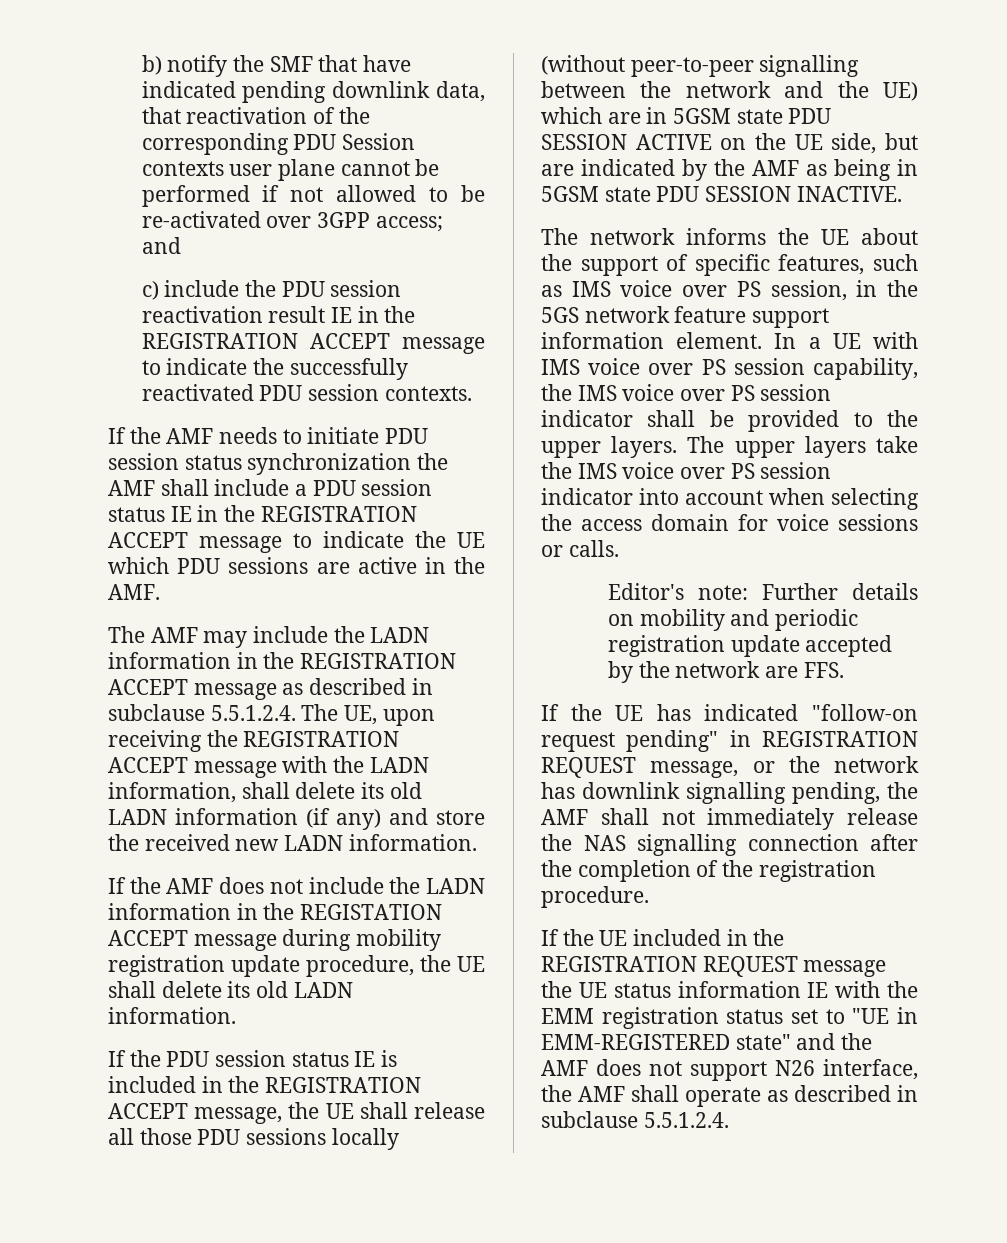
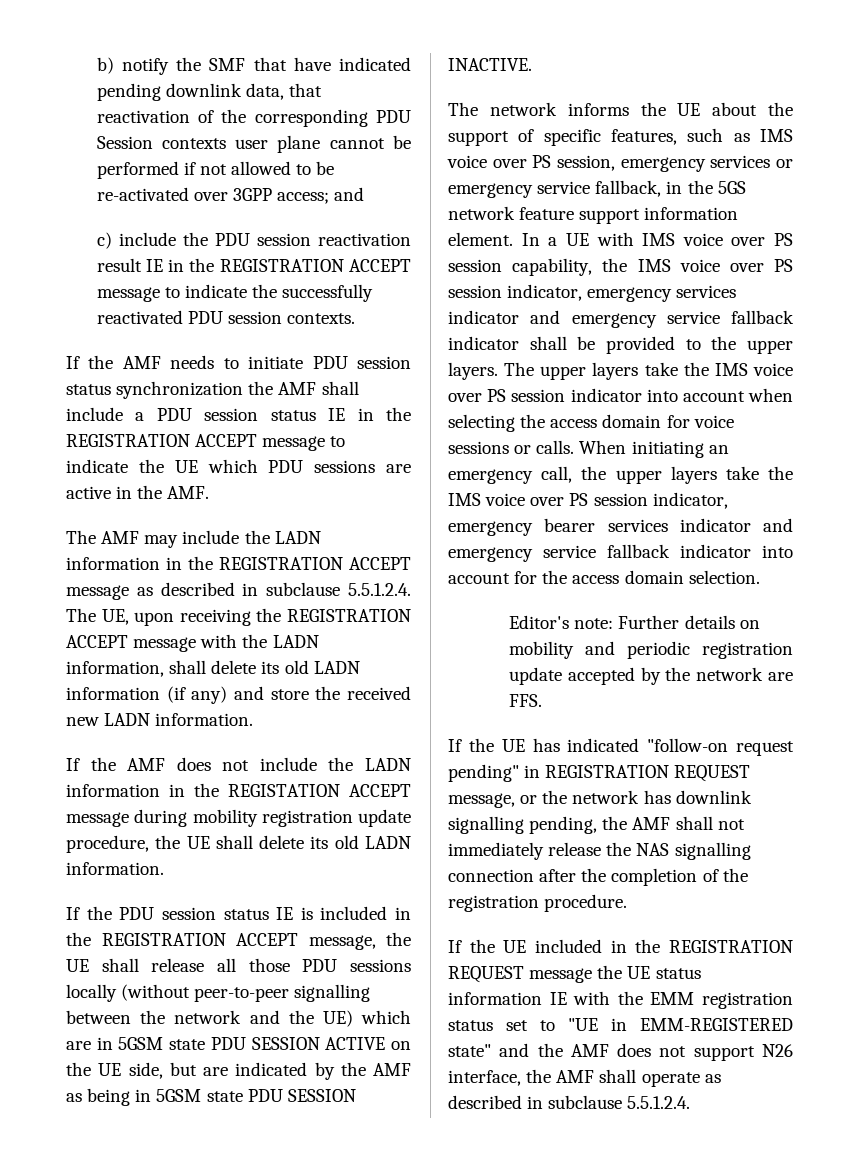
- The network informs the UE about the support of specific features, such as IMS voice over PS session, in the 5GS network feature support information element.
+ The network informs the UE about the support of specific features, such as IMS voice over PS session, emergency services or emergency service fallback, in the 5GS network feature support information element.
- In a UE with IMS voice over PS session capability, the IMS voice over PS session indicator shall be provided to the upper layers.
+ In a UE with IMS voice over PS session capability, the IMS voice over PS session indicator, emergency services indicator and emergency service fallback indicator shall be provided to the upper layers.
+ When initiating an emergency call, the upper layers take the IMS voice over PS session indicator, emergency bearer services indicator and emergency service fallback indicator into account for the access domain selection.

